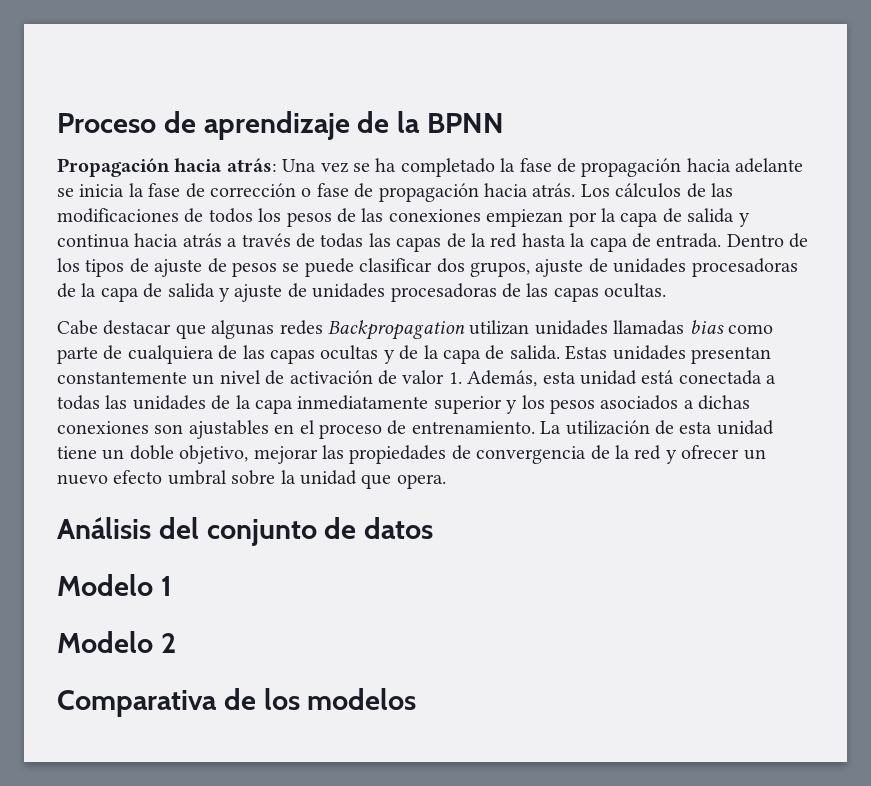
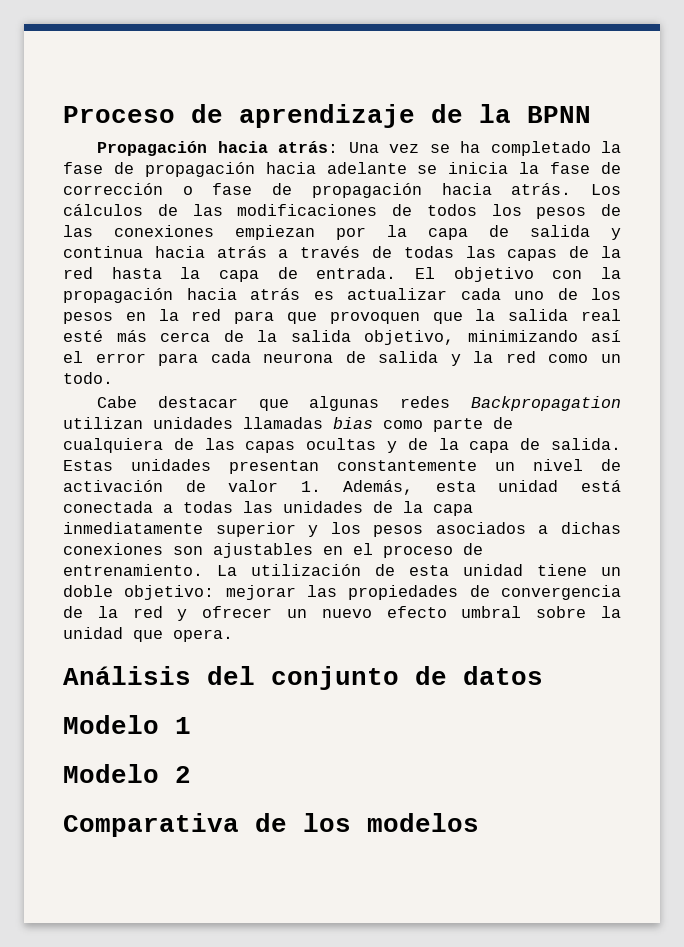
- Dentro de los tipos de ajuste de pesos se puede clasificar dos grupos, ajuste de unidades procesadoras de la capa de salida y ajuste de unidades procesadoras de las capas ocultas.
+ El objetivo con la propagación hacia atrás es actualizar cada uno de los pesos en la red para que provoquen que la salida real esté más cerca de la salida objetivo, minimizando así el error para cada neurona de salida y la red como un todo.
- La utilización de esta unidad tiene un doble objetivo, mejorar las propiedades de convergencia de la red y ofrecer un nuevo efecto umbral sobre la unidad que opera.
+ La utilización de esta unidad tiene un doble objetivo: mejorar las propiedades de convergencia de la red y ofrecer un nuevo efecto umbral sobre la unidad que opera.

